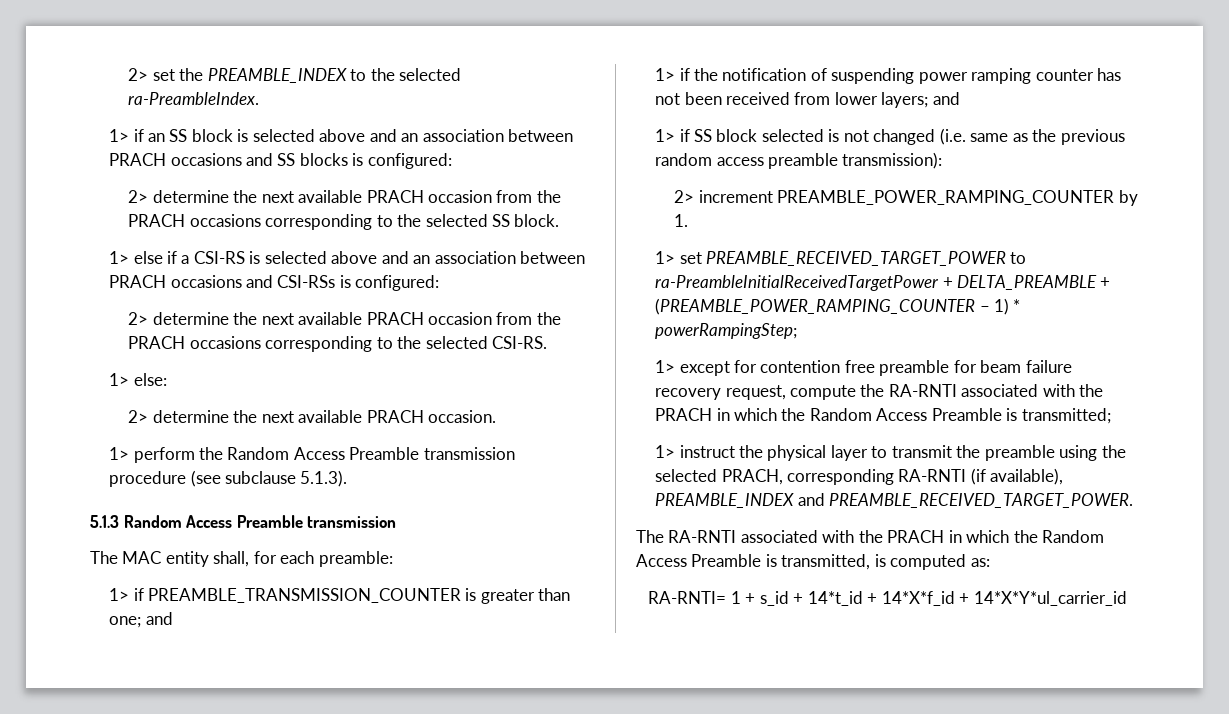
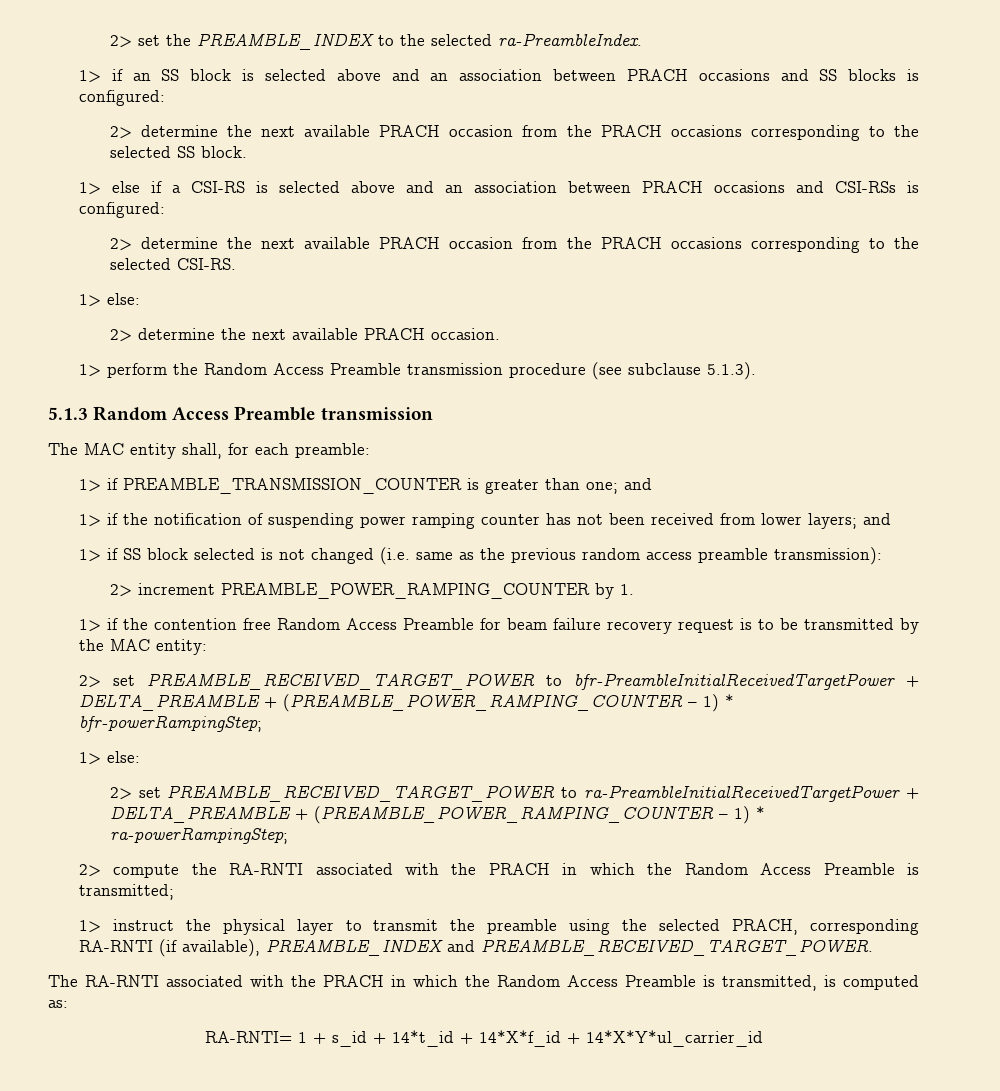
- 1> set PREAMBLE_RECEIVED_TARGET_POWER to ra-PreambleInitialReceivedTargetPower + DELTA_PREAMBLE + (PREAMBLE_POWER_RAMPING_COUNTER – 1) * powerRampingStep;
- 1> except for contention free preamble for beam failure recovery request, compute the RA-RNTI associated with the PRACH in which the Random Access Preamble is transmitted;
+ 1> if the contention free Random Access Preamble for beam failure recovery request is to be transmitted by the MAC entity:
+ 2> set PREAMBLE_RECEIVED_TARGET_POWER to bfr-PreambleInitialReceivedTargetPower + DELTA_PREAMBLE + (PREAMBLE_POWER_RAMPING_COUNTER – 1) * bfr-powerRampingStep;
+ 1> else:
+ 2> set PREAMBLE_RECEIVED_TARGET_POWER to ra-PreambleInitialReceivedTargetPower + DELTA_PREAMBLE + (PREAMBLE_POWER_RAMPING_COUNTER – 1) * ra-powerRampingStep;
+ 2> compute the RA-RNTI associated with the PRACH in which the Random Access Preamble is transmitted;

